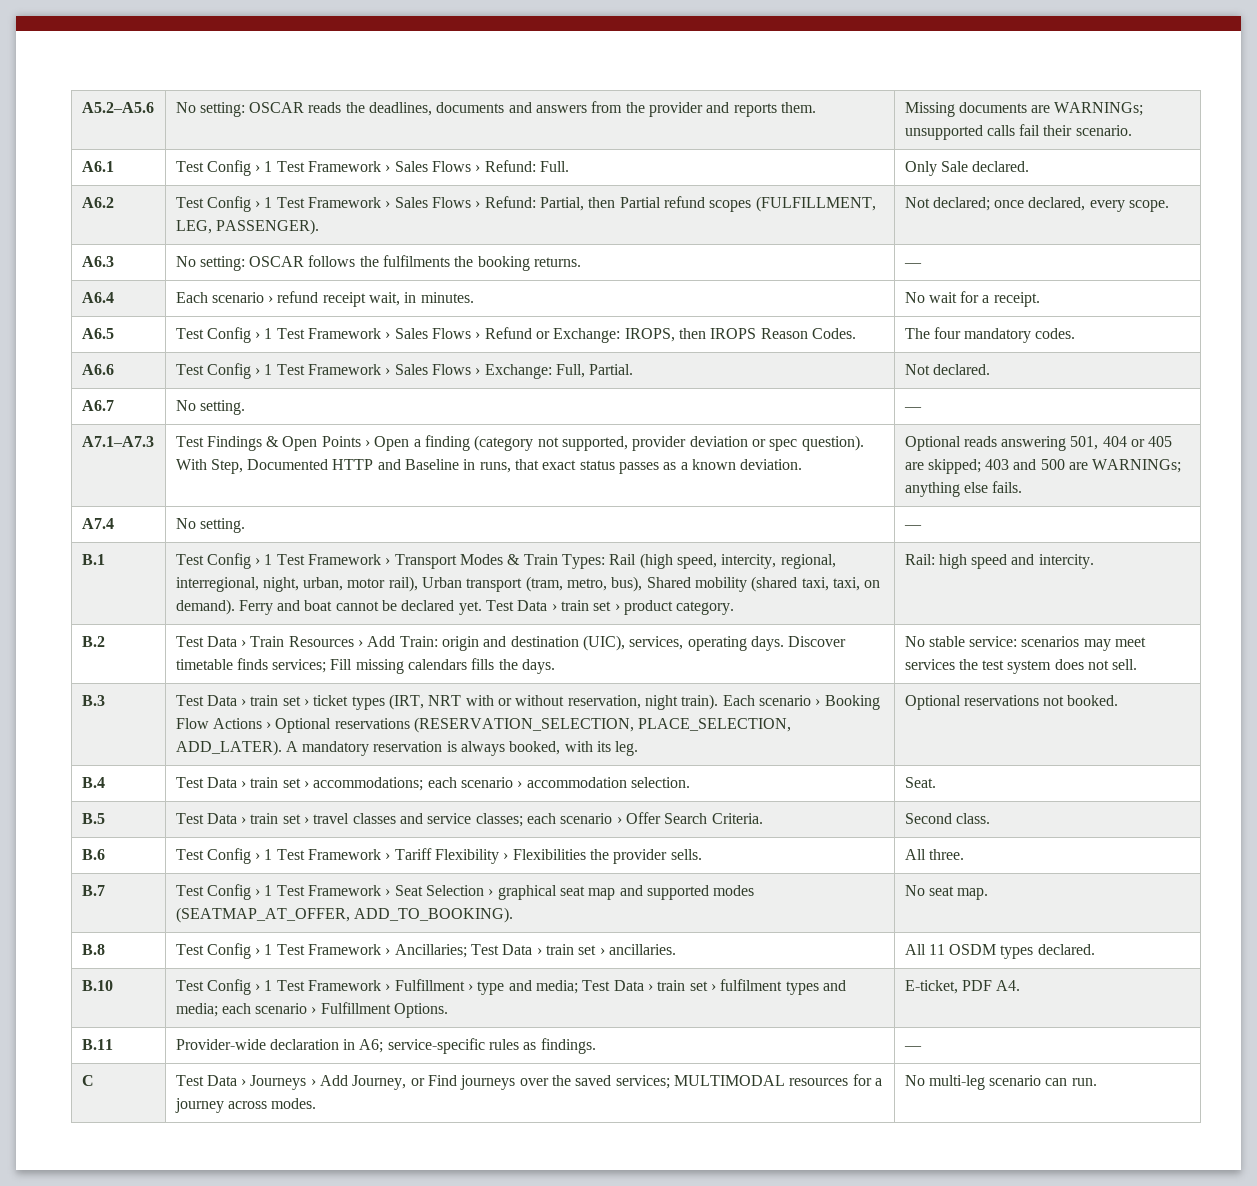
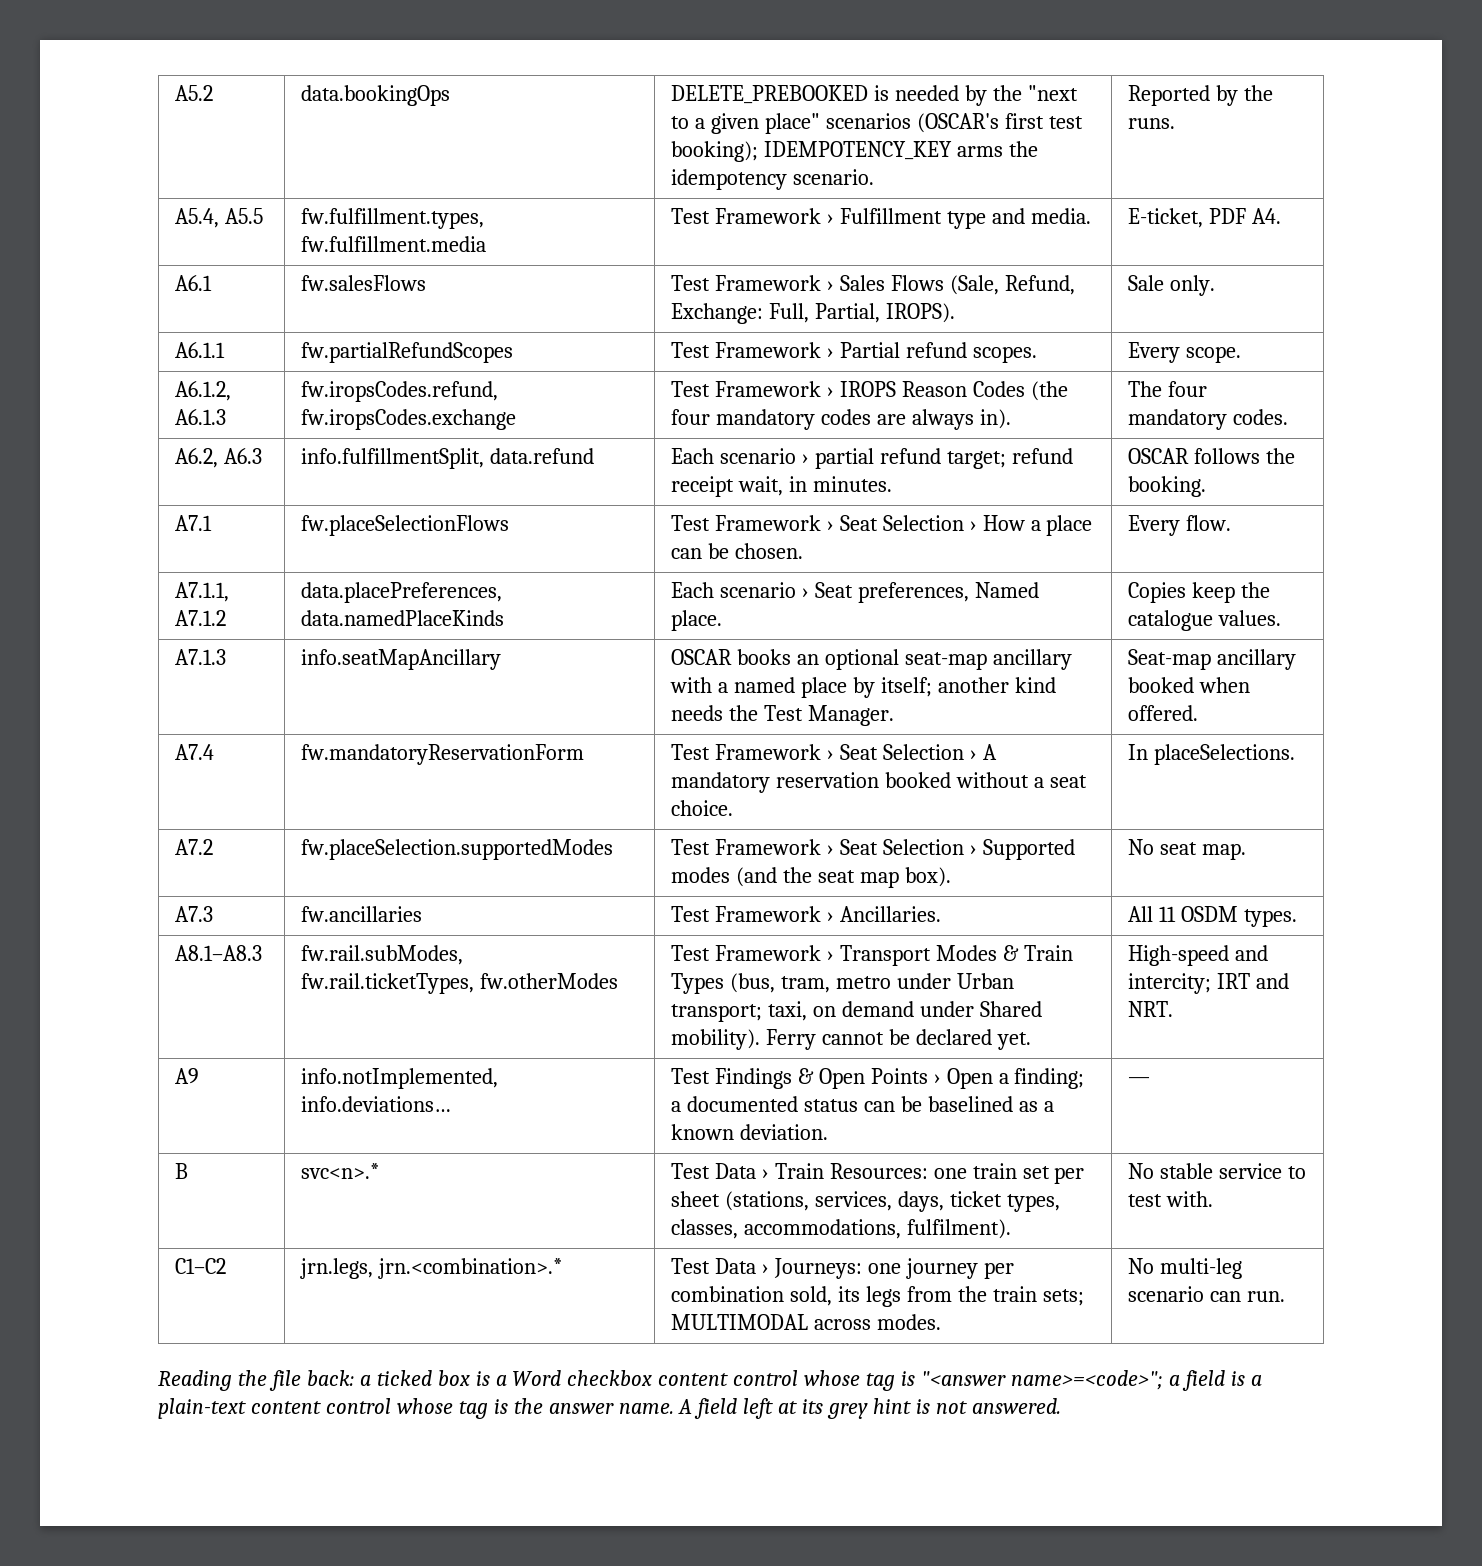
- A5.2–A5.6 | No setting: OSCAR reads the deadlines, documents and answers from the provider and reports them. | Missing documents are WARNINGs; unsupported calls fail their scenario.
- A6.1 | Test Config › 1 Test Framework › Sales Flows › Refund: Full. | Only Sale declared.
- A6.2 | Test Config › 1 Test Framework › Sales Flows › Refund: Partial, then Partial refund scopes (FULFILLMENT, LEG, PASSENGER). | Not declared; once declared, every scope.
- A6.3 | No setting: OSCAR follows the fulfilments the booking returns. | —
- A6.4 | Each scenario › refund receipt wait, in minutes. | No wait for a receipt.
- A6.5 | Test Config › 1 Test Framework › Sales Flows › Refund or Exchange: IROPS, then IROPS Reason Codes. | The four mandatory codes.
- A6.6 | Test Config › 1 Test Framework › Sales Flows › Exchange: Full, Partial. | Not declared.
- A6.7 | No setting. | —
- A7.1–A7.3 | Test Findings & Open Points › Open a finding (category not supported, provider deviation or spec question). With Step, Documented HTTP and Baseline in runs, that exact status passes as a known deviation. | Optional reads answering 501, 404 or 405 are skipped; 403 and 500 are WARNINGs; anything else fails.
- A7.4 | No setting. | —
- B.1 | Test Config › 1 Test Framework › Transport Modes & Train Types: Rail (high speed, intercity, regional, interregional, night, urban, motor rail), Urban transport (tram, metro, bus), Shared mobility (shared taxi, taxi, on demand). Ferry and boat cannot be declared yet. Test Data › train set › product category. | Rail: high speed and intercity.
- B.2 | Test Data › Train Resources › Add Train: origin and destination (UIC), services, operating days. Discover timetable finds services; Fill missing calendars fills the days. | No stable service: scenarios may meet services the test system does not sell.
- B.3 | Test Data › train set › ticket types (IRT, NRT with or without reservation, night train). Each scenario › Booking Flow Actions › Optional reservations (RESERVATION_SELECTION, PLACE_SELECTION, ADD_LATER). A mandatory reservation is always booked, with its leg. | Optional reservations not booked.
- B.4 | Test Data › train set › accommodations; each scenario › accommodation selection. | Seat.
- B.5 | Test Data › train set › travel classes and service classes; each scenario › Offer Search Criteria. | Second class.
- B.6 | Test Config › 1 Test Framework › Tariff Flexibility › Flexibilities the provider sells. | All three.
- B.7 | Test Config › 1 Test Framework › Seat Selection › graphical seat map and supported modes (SEATMAP_AT_OFFER, ADD_TO_BOOKING). | No seat map.
- B.8 | Test Config › 1 Test Framework › Ancillaries; Test Data › train set › ancillaries. | All 11 OSDM types declared.
- B.10 | Test Config › 1 Test Framework › Fulfillment › type and media; Test Data › train set › fulfilment types and media; each scenario › Fulfillment Options. | E-ticket, PDF A4.
- B.11 | Provider-wide declaration in A6; service-specific rules as findings. | —
- C | Test Data › Journeys › Add Journey, or Find journeys over the saved services; MULTIMODAL resources for a journey across modes. | No multi-leg scenario can run.
+ A5.2 | data.bookingOps | DELETE_PREBOOKED is needed by the "next to a given place" scenarios (OSCAR's first test booking); IDEMPOTENCY_KEY arms the idempotency scenario. | Reported by the runs.
+ A5.4, A5.5 | fw.fulfillment.types, fw.fulfillment.media | Test Framework › Fulfillment type and media. | E-ticket, PDF A4.
+ A6.1 | fw.salesFlows | Test Framework › Sales Flows (Sale, Refund, Exchange: Full, Partial, IROPS). | Sale only.
+ A6.1.1 | fw.partialRefundScopes | Test Framework › Partial refund scopes. | Every scope.
+ A6.1.2, A6.1.3 | fw.iropsCodes.refund, fw.iropsCodes.exchange | Test Framework › IROPS Reason Codes (the four mandatory codes are always in). | The four mandatory codes.
+ A6.2, A6.3 | info.fulfillmentSplit, data.refund | Each scenario › partial refund target; refund receipt wait, in minutes. | OSCAR follows the booking.
+ A7.1 | fw.placeSelectionFlows | Test Framework › Seat Selection › How a place can be chosen. | Every flow.
+ A7.1.1, A7.1.2 | data.placePreferences, data.namedPlaceKinds | Each scenario › Seat preferences, Named place. | Copies keep the catalogue values.
+ A7.1.3 | info.seatMapAncillary | OSCAR books an optional seat-map ancillary with a named place by itself; another kind needs the Test Manager. | Seat-map ancillary booked when offered.
+ A7.4 | fw.mandatoryReservationForm | Test Framework › Seat Selection › A mandatory reservation booked without a seat choice. | In placeSelections.
+ A7.2 | fw.placeSelection.supportedModes | Test Framework › Seat Selection › Supported modes (and the seat map box). | No seat map.
+ A7.3 | fw.ancillaries | Test Framework › Ancillaries. | All 11 OSDM types.
+ A8.1–A8.3 | fw.rail.subModes, fw.rail.ticketTypes, fw.otherModes | Test Framework › Transport Modes & Train Types (bus, tram, metro under Urban transport; taxi, on demand under Shared mobility). Ferry cannot be declared yet. | High-speed and intercity; IRT and NRT.
+ A9 | info.notImplemented, info.deviations… | Test Findings & Open Points › Open a finding; a documented status can be baselined as a known deviation. | —
+ B | svc<n>.* | Test Data › Train Resources: one train set per sheet (stations, services, days, ticket types, classes, accommodations, fulfilment). | No stable service to test with.
+ C1–C2 | jrn.legs, jrn.<combination>.* | Test Data › Journeys: one journey per combination sold, its legs from the train sets; MULTIMODAL across modes. | No multi-leg scenario can run.
+ Reading the file back: a ticked box is a Word checkbox content control whose tag is "<answer name>=<code>"; a field is a plain-text content control whose tag is the answer name. A field left at its grey hint is not answered.

